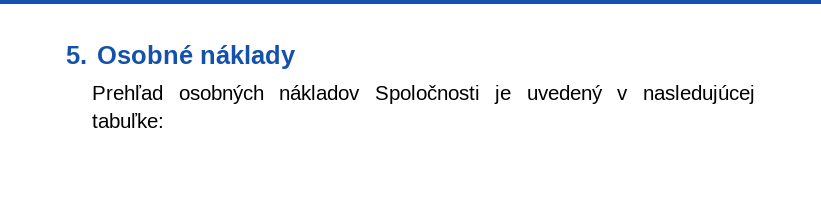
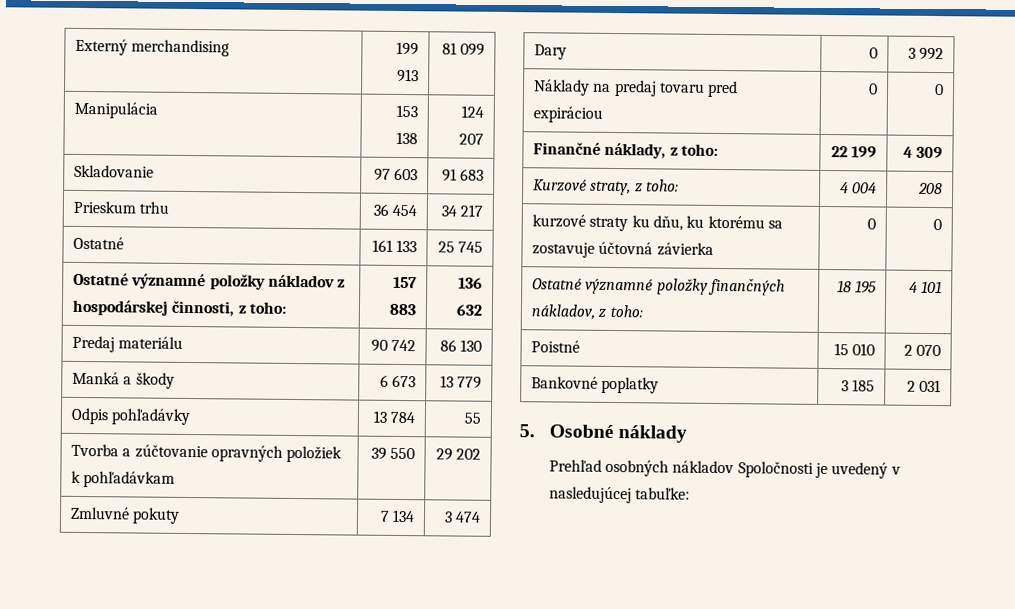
+ Externý merchandising | 199 913 | 81 099
+ Manipulácia | 153 138 | 124 207
+ Skladovanie | 97 603 | 91 683
+ Prieskum trhu | 36 454 | 34 217
+ Ostatné | 161 133 | 25 745
+ Ostatné významné položky nákladov z hospodárskej činnosti, z toho: | 157 883 | 136 632
+ Predaj materiálu | 90 742 | 86 130
+ Manká a škody | 6 673 | 13 779
+ Odpis pohľadávky | 13 784 | 55
+ Tvorba a zúčtovanie opravných položiek k pohľadávkam | 39 550 | 29 202
+ Zmluvné pokuty | 7 134 | 3 474
+ Dary | 0 | 3 992
+ Náklady na predaj tovaru pred expiráciou | 0 | 0
+ Finančné náklady, z toho: | 22 199 | 4 309
+ Kurzové straty, z toho: | 4 004 | 208
+ kurzové straty ku dňu, ku ktorému sa zostavuje účtovná závierka | 0 | 0
+ Ostatné významné položky finančných nákladov, z toho: | 18 195 | 4 101
+ Poistné | 15 010 | 2 070
+ Bankovné poplatky | 3 185 | 2 031

